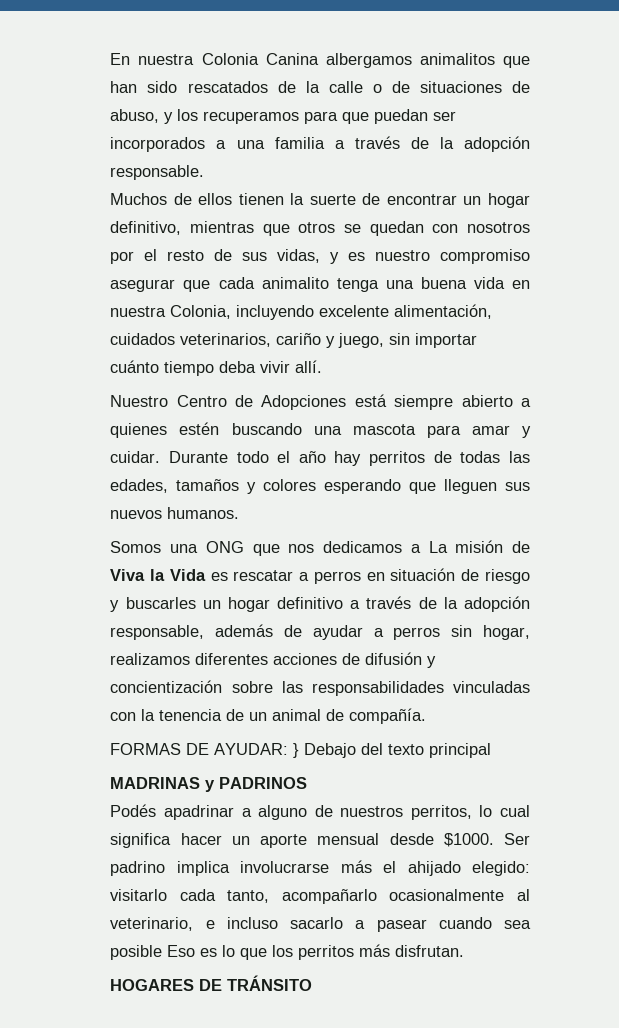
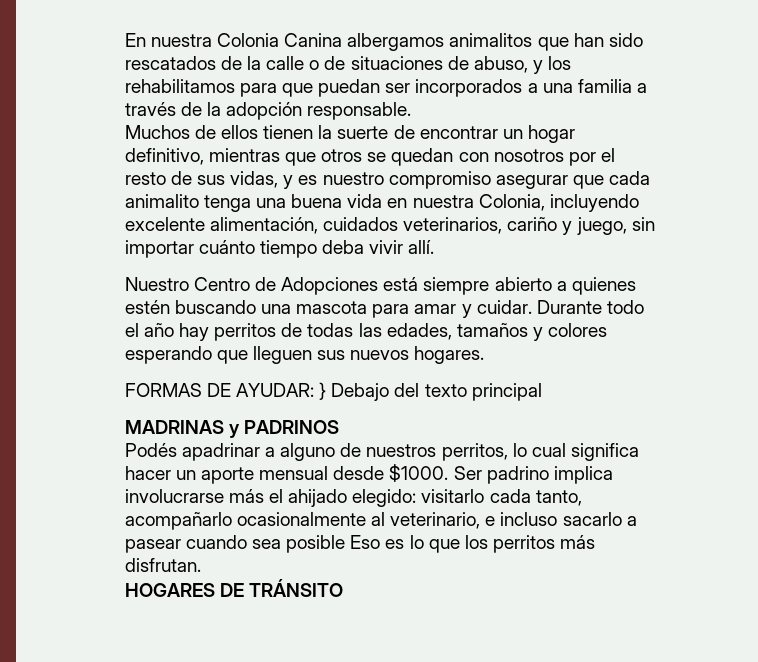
- En nuestra Colonia Canina albergamos animalitos que han sido rescatados de la calle o de situaciones de abuso, y los recuperamos para que puedan ser incorporados a una familia a través de la adopción responsable.
+ En nuestra Colonia Canina albergamos animalitos que han sido rescatados de la calle o de situaciones de abuso, y los rehabilitamos para que puedan ser incorporados a una familia a través de la adopción responsable.
- Durante todo el año hay perritos de todas las edades, tamaños y colores esperando que lleguen sus nuevos humanos.
- Somos una ONG que nos dedicamos a La misión de Viva la Vida es rescatar a perros en situación de riesgo y buscarles un hogar definitivo a través de la adopción responsable, además de ayudar a perros sin hogar, realizamos diferentes acciones de difusión y concientización sobre las responsabilidades vinculadas con la tenencia de un animal de compañía.
+ Durante todo el año hay perritos de todas las edades, tamaños y colores esperando que lleguen sus nuevos hogares.

